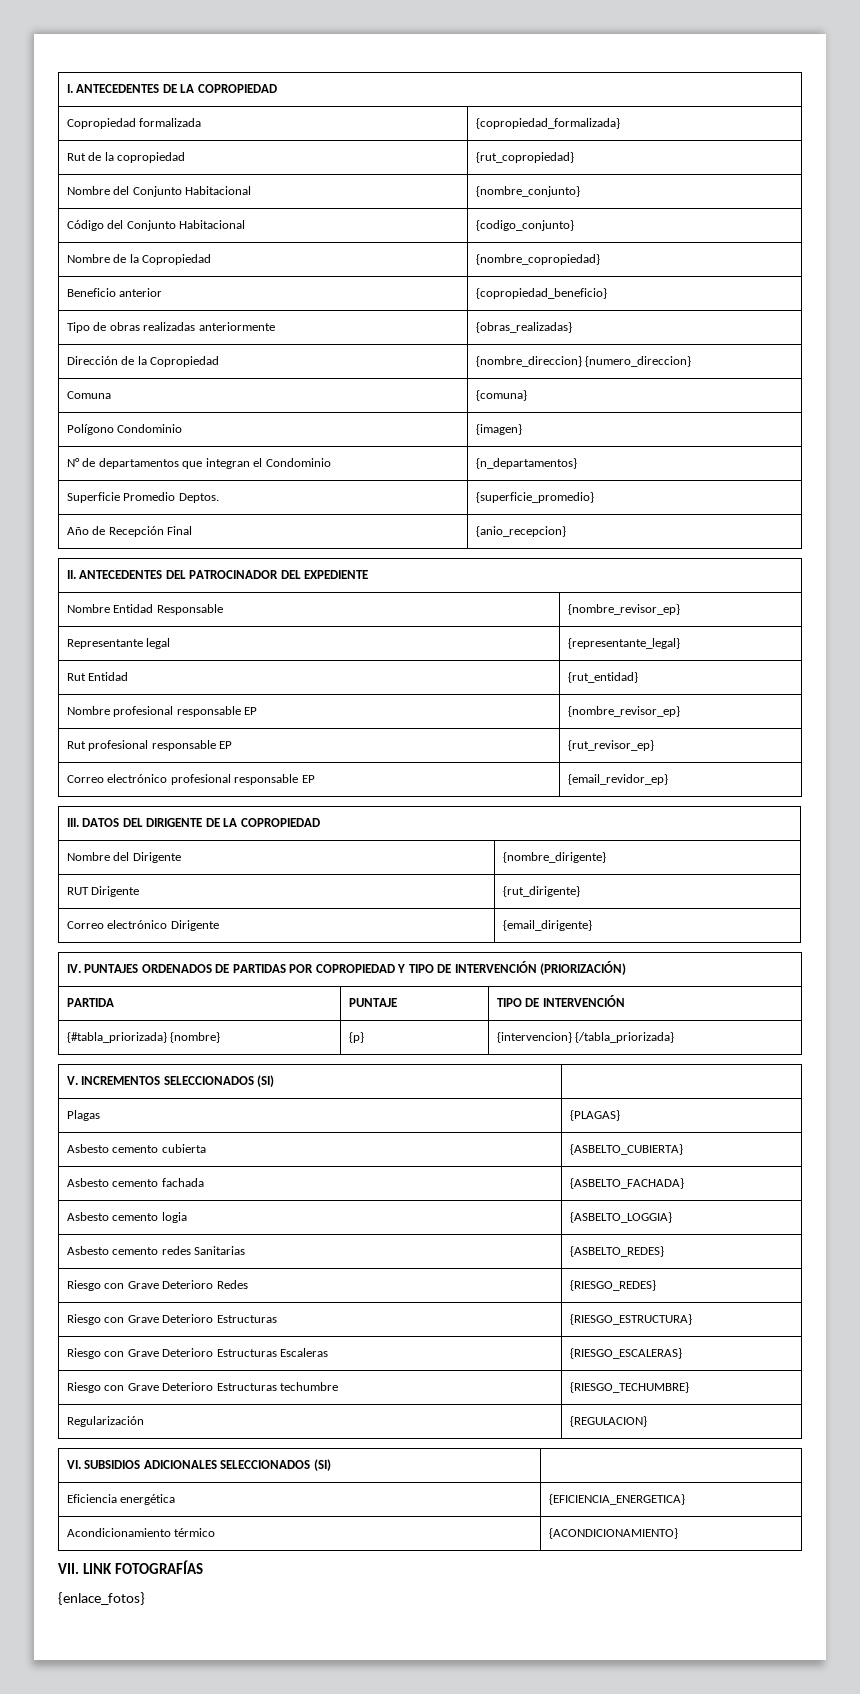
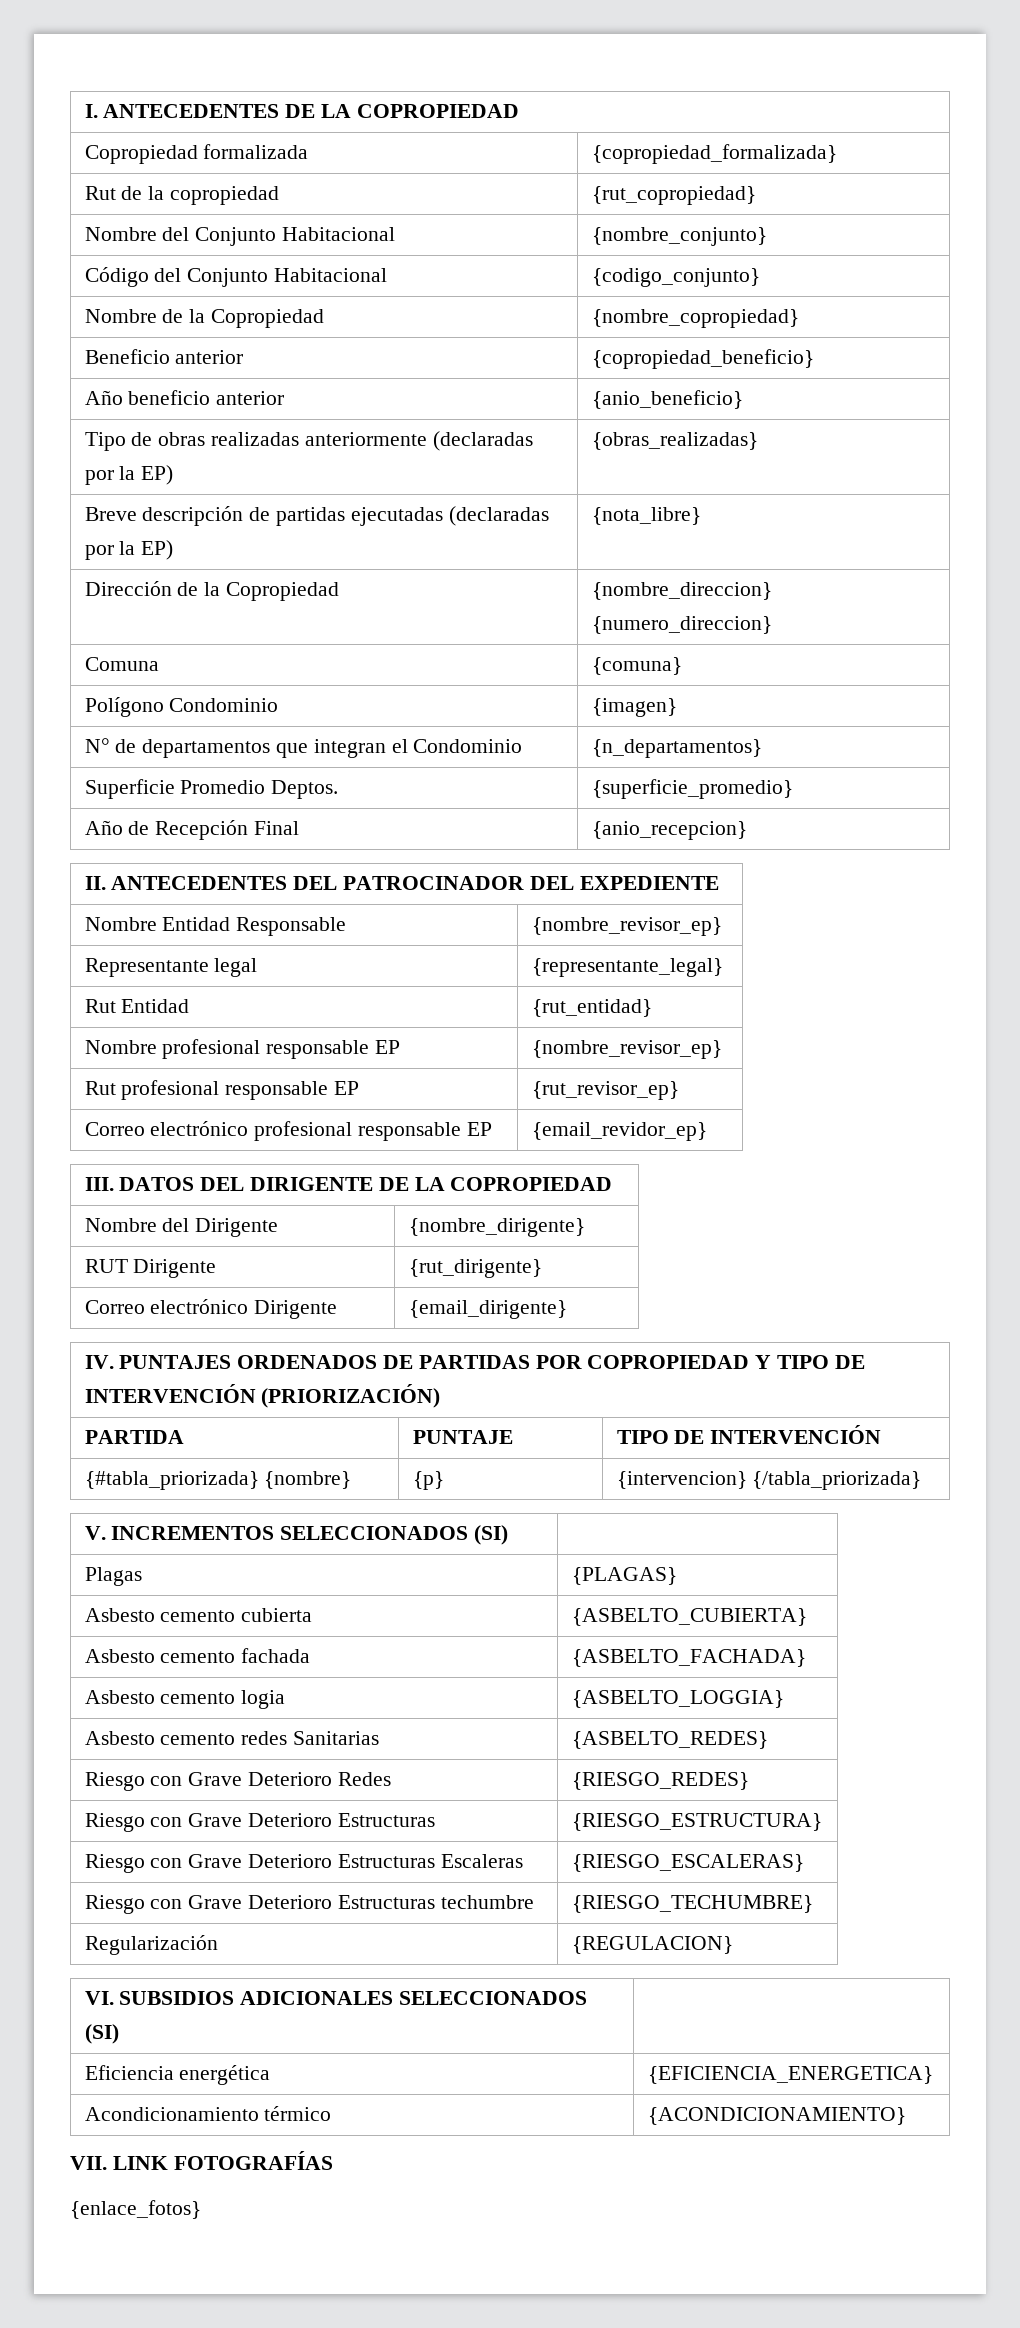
+ Año beneficio anterior | {anio_beneficio}
- Tipo de obras realizadas anteriormente | {obras_realizadas}
+ Tipo de obras realizadas anteriormente (declaradas por la EP) | {obras_realizadas}
+ Breve descripción de partidas ejecutadas (declaradas por la EP) | {nota_libre}

